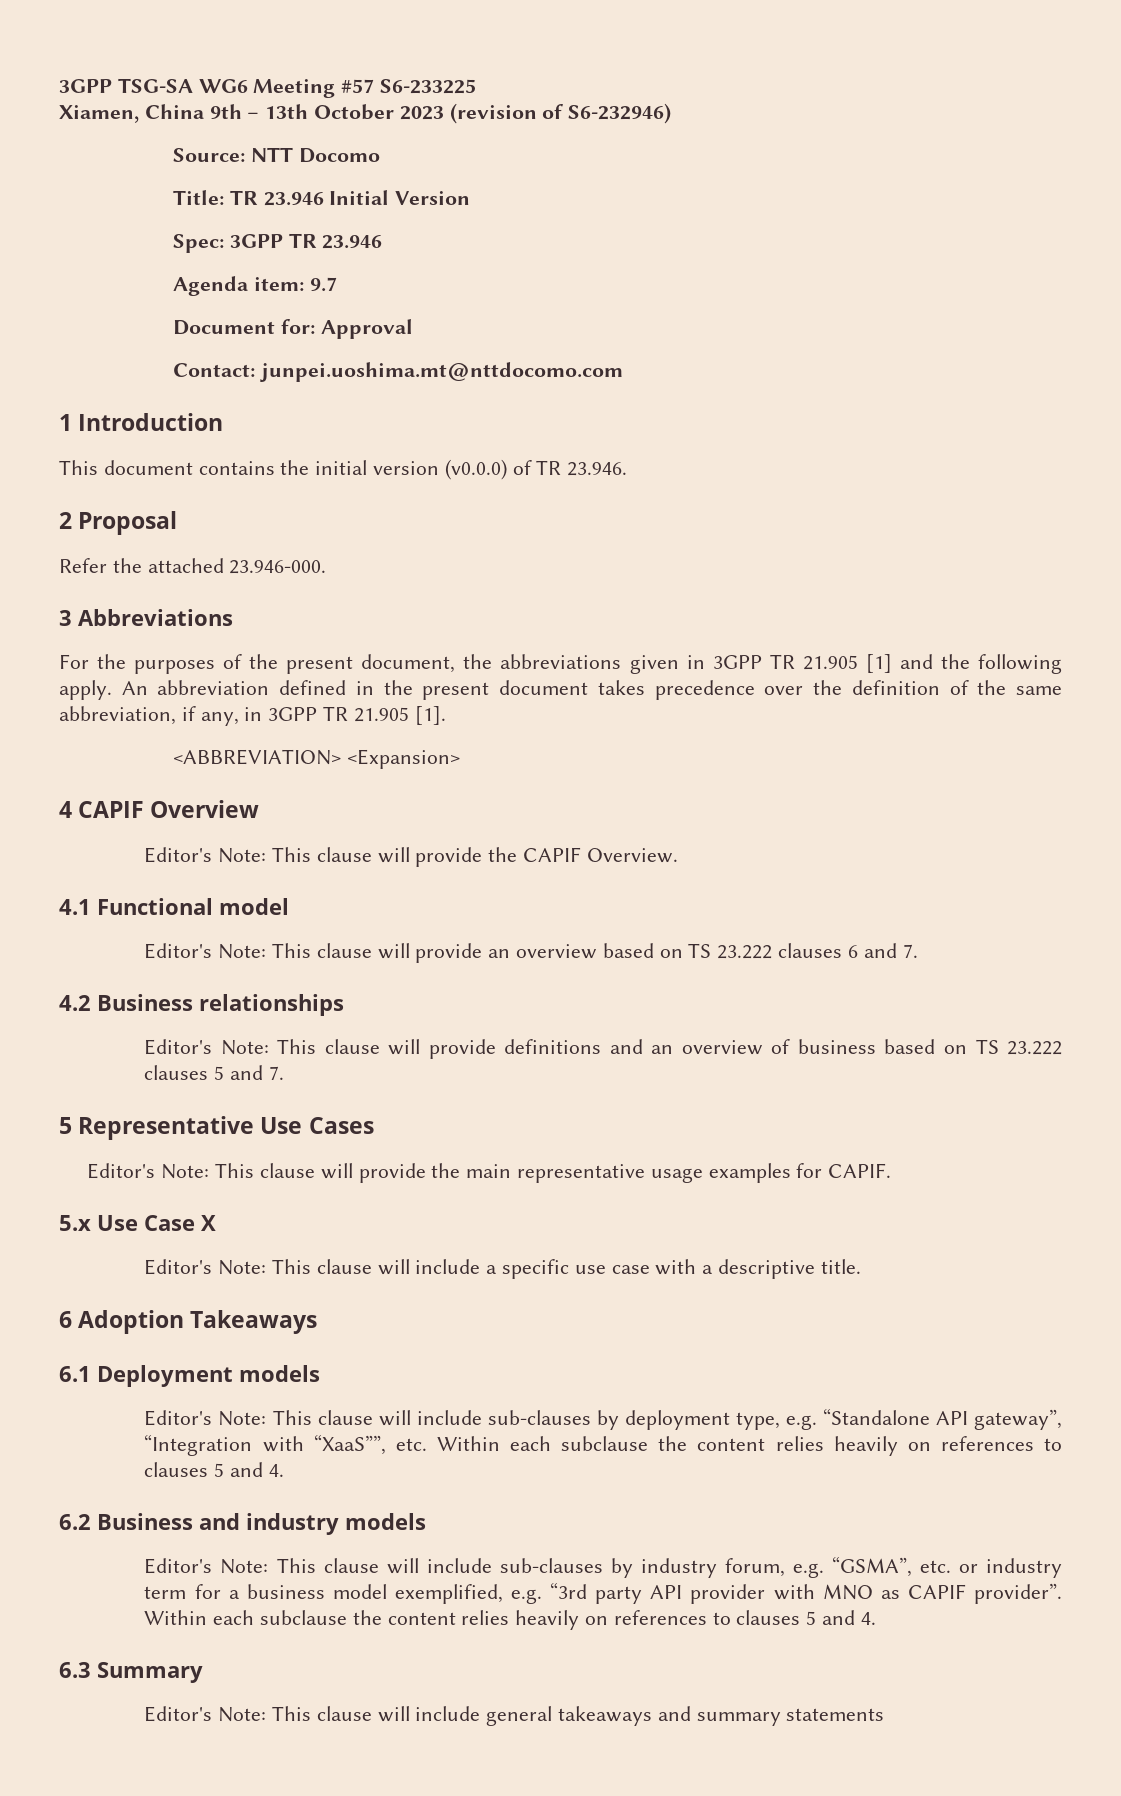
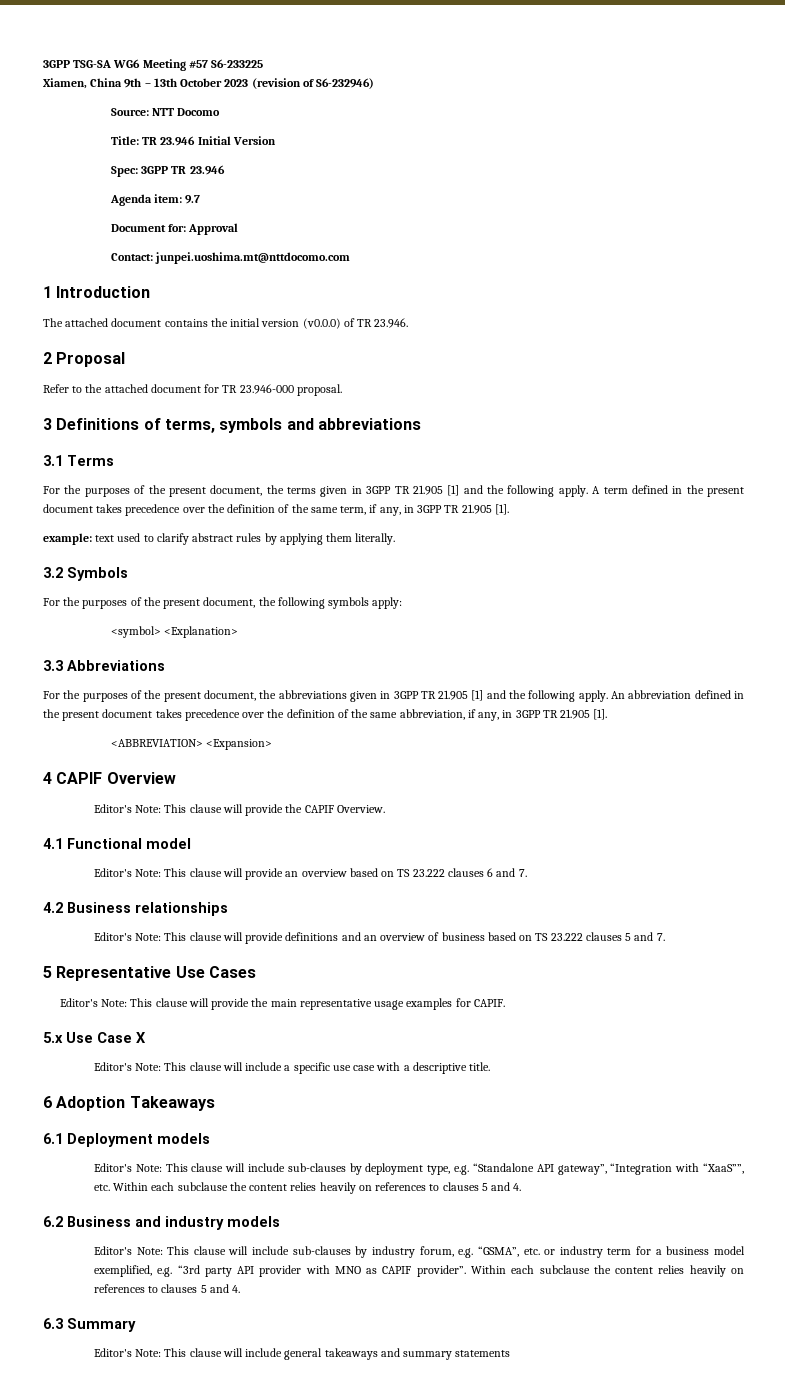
- This document contains the initial version (v0.0.0) of TR 23.946.
+ The attached document contains the initial version (v0.0.0) of TR 23.946.
- Refer the attached 23.946-000.
- 3 Abbreviations
+ Refer to the attached document for TR 23.946-000 proposal.
+ 3 Definitions of terms, symbols and abbreviations
+ 3.1 Terms
+ For the purposes of the present document, the terms given in 3GPP TR 21.905 [1] and the following apply. A term defined in the present document takes precedence over the definition of the same term, if any, in 3GPP TR 21.905 [1].
+ example: text used to clarify abstract rules by applying them literally.
+ 3.2 Symbols
+ For the purposes of the present document, the following symbols apply:
+ <symbol> <Explanation>
+ 3.3 Abbreviations

